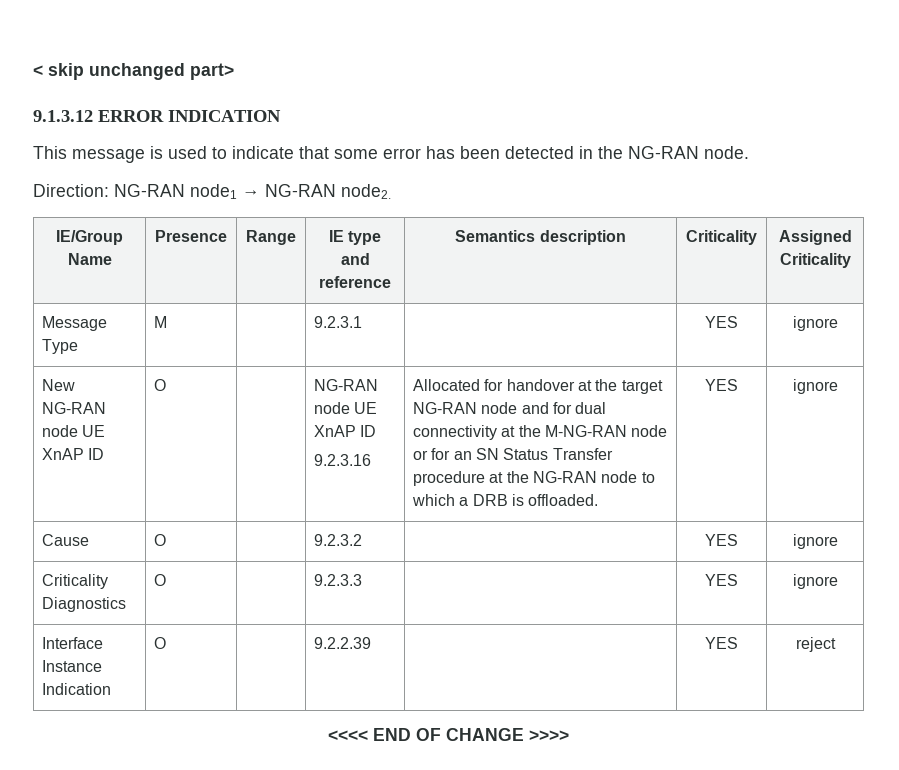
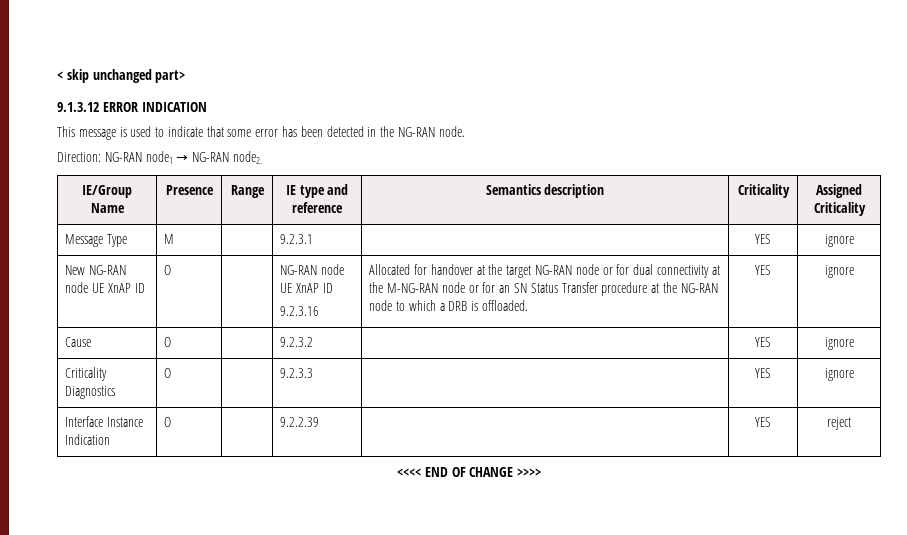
- Allocated for handover at the target NG-RAN node and for dual connectivity at the M-NG-RAN node or for an SN Status Transfer procedure at the NG-RAN node to which a DRB is offloaded.
+ Allocated for handover at the target NG-RAN node or for dual connectivity at the M-NG-RAN node or for an SN Status Transfer procedure at the NG-RAN node to which a DRB is offloaded.

